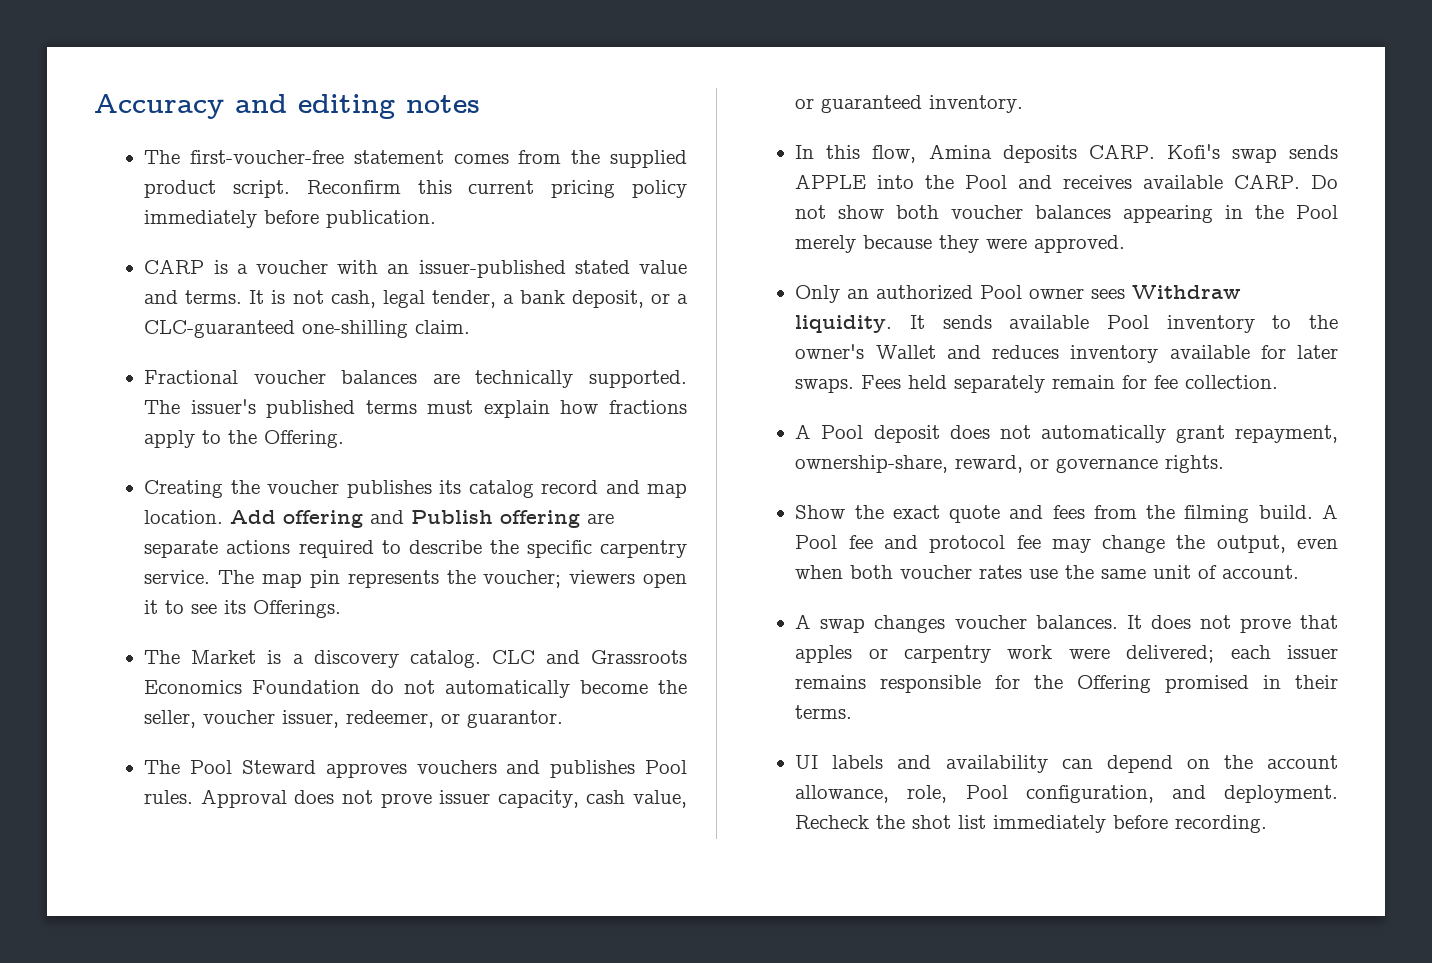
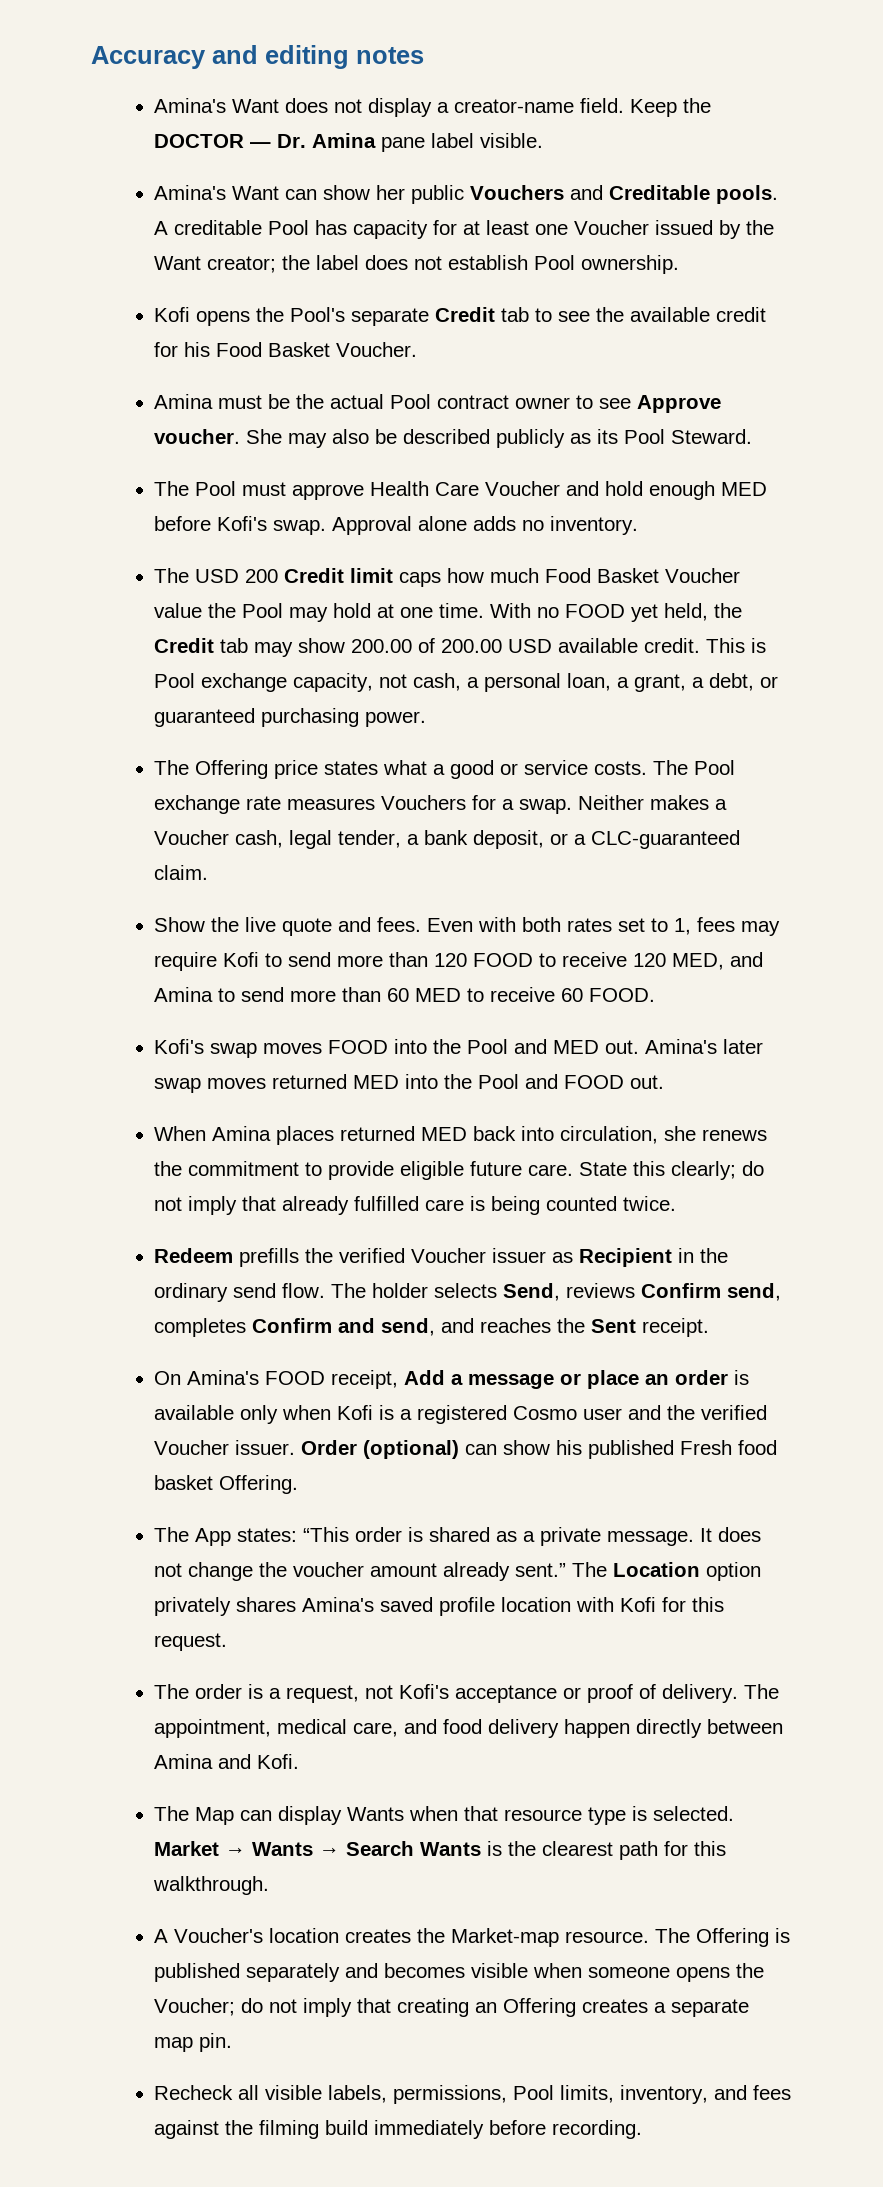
- The first-voucher-free statement comes from the supplied product script. Reconfirm this current pricing policy immediately before publication.
- CARP is a voucher with an issuer-published stated value and terms. It is not cash, legal tender, a bank deposit, or a CLC-guaranteed one-shilling claim.
+ Amina's Want does not display a creator-name field. Keep the DOCTOR — Dr. Amina pane label visible.
+ Amina's Want can show her public Vouchers and Creditable pools. A creditable Pool has capacity for at least one Voucher issued by the Want creator; the label does not establish Pool ownership.
+ Kofi opens the Pool's separate Credit tab to see the available credit for his Food Basket Voucher.
+ Amina must be the actual Pool contract owner to see Approve voucher. She may also be described publicly as its Pool Steward.
+ The Pool must approve Health Care Voucher and hold enough MED before Kofi's swap. Approval alone adds no inventory.
+ The USD 200 Credit limit caps how much Food Basket Voucher value the Pool may hold at one time. With no FOOD yet held, the Credit tab may show 200.00 of 200.00 USD available credit. This is Pool exchange capacity, not cash, a personal loan, a grant, a debt, or guaranteed purchasing power.
+ The Offering price states what a good or service costs. The Pool exchange rate measures Vouchers for a swap. Neither makes a Voucher cash, legal tender, a bank deposit, or a CLC-guaranteed claim.
- Fractional voucher balances are technically supported. The issuer's published terms must explain how fractions apply to the Offering.
- Creating the voucher publishes its catalog record and map location. Add offering and Publish offering are separate actions required to describe the specific carpentry service. The map pin represents the voucher; viewers open it to see its Offerings.
- The Market is a discovery catalog. CLC and Grassroots Economics Foundation do not automatically become the seller, voucher issuer, redeemer, or guarantor.
- The Pool Steward approves vouchers and publishes Pool rules. Approval does not prove issuer capacity, cash value, or guaranteed inventory.
- In this flow, Amina deposits CARP. Kofi's swap sends APPLE into the Pool and receives available CARP. Do not show both voucher balances appearing in the Pool merely because they were approved.
- Only an authorized Pool owner sees Withdraw liquidity. It sends available Pool inventory to the owner's Wallet and reduces inventory available for later swaps. Fees held separately remain for fee collection.
- A Pool deposit does not automatically grant repayment, ownership-share, reward, or governance rights.
- Show the exact quote and fees from the filming build. A Pool fee and protocol fee may change the output, even when both voucher rates use the same unit of account.
- A swap changes voucher balances. It does not prove that apples or carpentry work were delivered; each issuer remains responsible for the Offering promised in their terms.
- UI labels and availability can depend on the account allowance, role, Pool configuration, and deployment. Recheck the shot list immediately before recording.
+ Show the live quote and fees. Even with both rates set to 1, fees may require Kofi to send more than 120 FOOD to receive 120 MED, and Amina to send more than 60 MED to receive 60 FOOD.
+ Kofi's swap moves FOOD into the Pool and MED out. Amina's later swap moves returned MED into the Pool and FOOD out.
+ When Amina places returned MED back into circulation, she renews the commitment to provide eligible future care. State this clearly; do not imply that already fulfilled care is being counted twice.
+ Redeem prefills the verified Voucher issuer as Recipient in the ordinary send flow. The holder selects Send, reviews Confirm send, completes Confirm and send, and reaches the Sent receipt.
+ On Amina's FOOD receipt, Add a message or place an order is available only when Kofi is a registered Cosmo user and the verified Voucher issuer. Order (optional) can show his published Fresh food basket Offering.
+ The App states: “This order is shared as a private message. It does not change the voucher amount already sent.” The Location option privately shares Amina's saved profile location with Kofi for this request.
+ The order is a request, not Kofi's acceptance or proof of delivery. The appointment, medical care, and food delivery happen directly between Amina and Kofi.
+ The Map can display Wants when that resource type is selected. Market → Wants → Search Wants is the clearest path for this walkthrough.
+ A Voucher's location creates the Market-map resource. The Offering is published separately and becomes visible when someone opens the Voucher; do not imply that creating an Offering creates a separate map pin.
+ Recheck all visible labels, permissions, Pool limits, inventory, and fees against the filming build immediately before recording.

